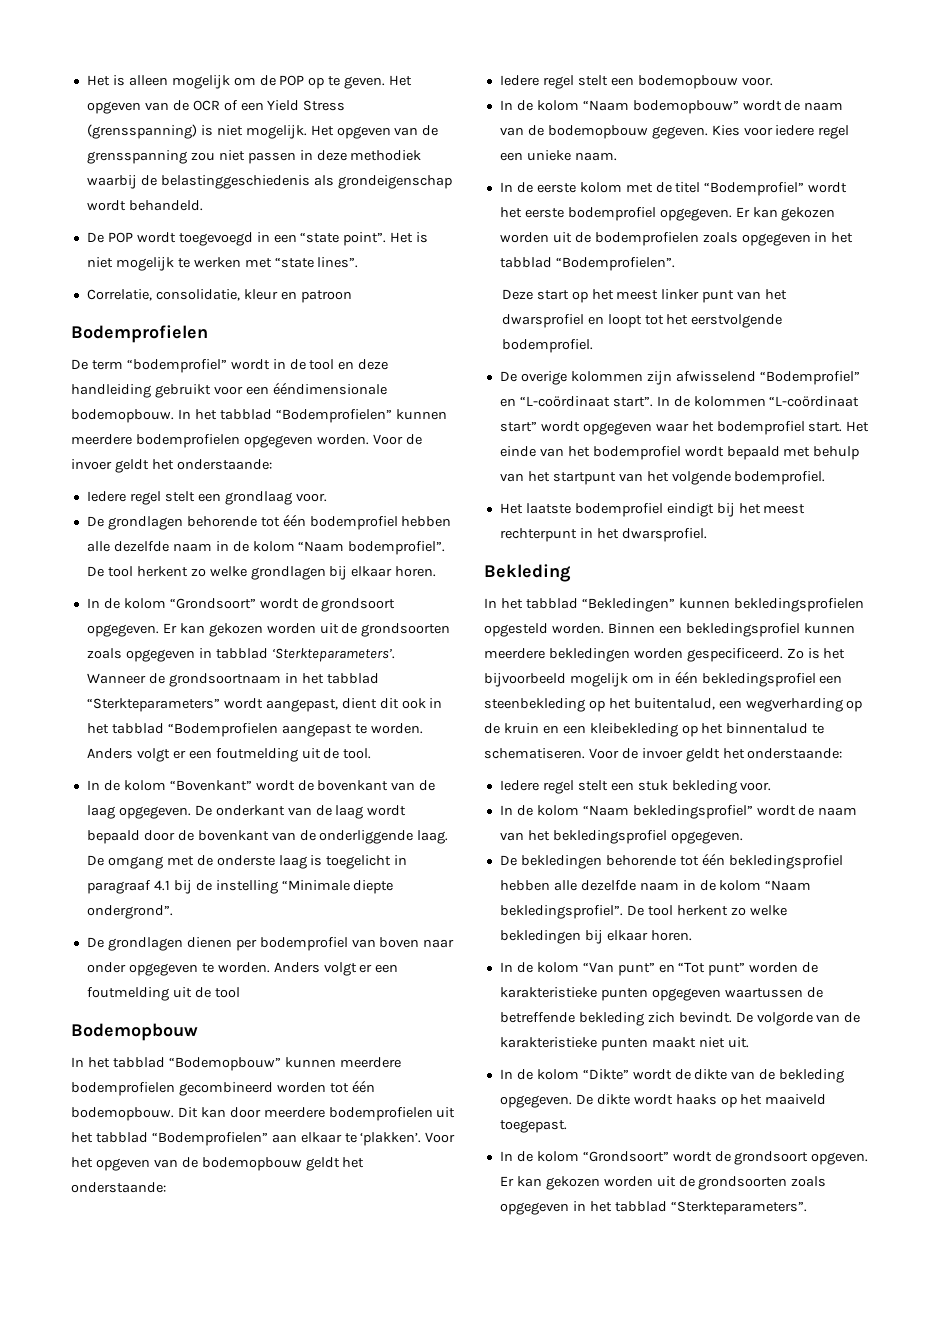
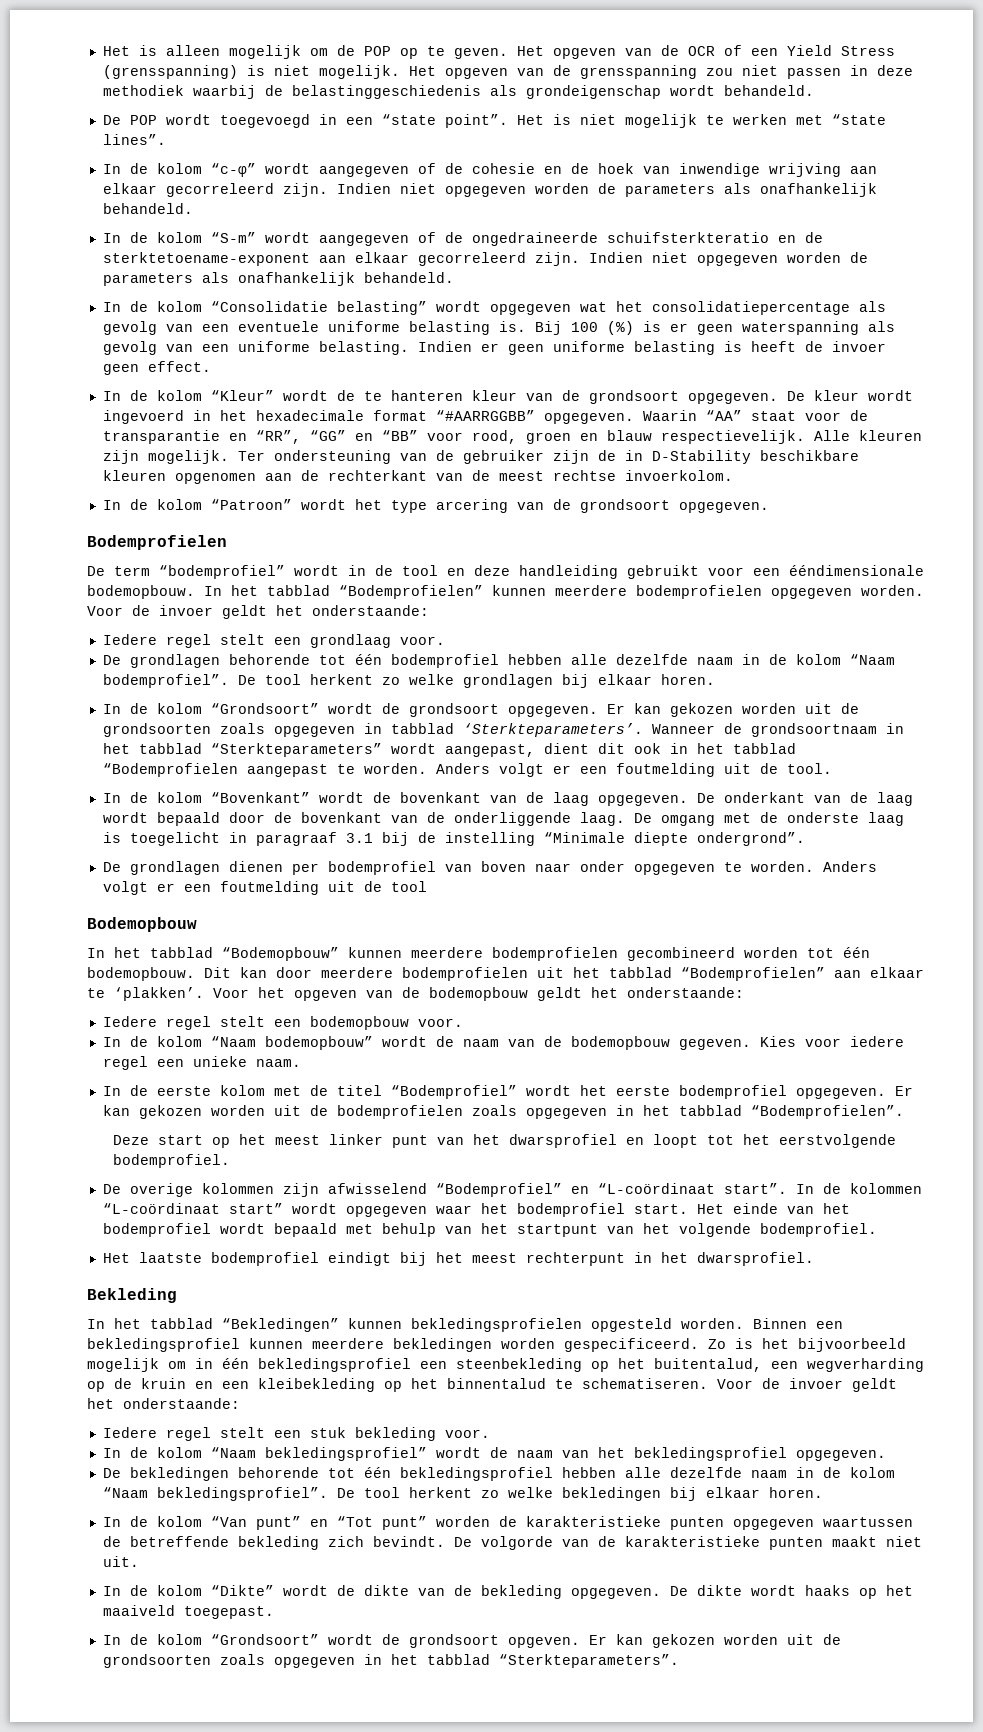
- Correlatie, consolidatie, kleur en patroon
+ In de kolom “c-φ” wordt aangegeven of de cohesie en de hoek van inwendige wrijving aan elkaar gecorreleerd zijn. Indien niet opgegeven worden de parameters als onafhankelijk behandeld.
+ In de kolom “S-m” wordt aangegeven of de ongedraineerde schuifsterkteratio en de sterktetoename-exponent aan elkaar gecorreleerd zijn. Indien niet opgegeven worden de parameters als onafhankelijk behandeld.
+ In de kolom “Consolidatie belasting” wordt opgegeven wat het consolidatiepercentage als gevolg van een eventuele uniforme belasting is. Bij 100 (%) is er geen waterspanning als gevolg van een uniforme belasting. Indien er geen uniforme belasting is heeft de invoer geen effect.
+ In de kolom “Kleur” wordt de te hanteren kleur van de grondsoort opgegeven. De kleur wordt ingevoerd in het hexadecimale format “#AARRGGBB” opgegeven. Waarin “AA” staat voor de transparantie en “RR”, “GG” en “BB” voor rood, groen en blauw respectievelijk. Alle kleuren zijn mogelijk. Ter ondersteuning van de gebruiker zijn de in D-Stability beschikbare kleuren opgenomen aan de rechterkant van de meest rechtse invoerkolom.
+ In de kolom “Patroon” wordt het type arcering van de grondsoort opgegeven.
- De omgang met de onderste laag is toegelicht in paragraaf 4.1 bij de instelling “Minimale diepte ondergrond”.
+ De omgang met de onderste laag is toegelicht in paragraaf 3.1 bij de instelling “Minimale diepte ondergrond”.

